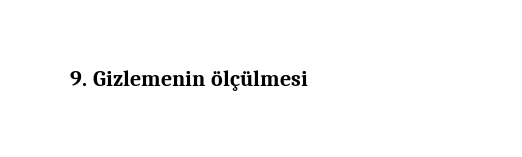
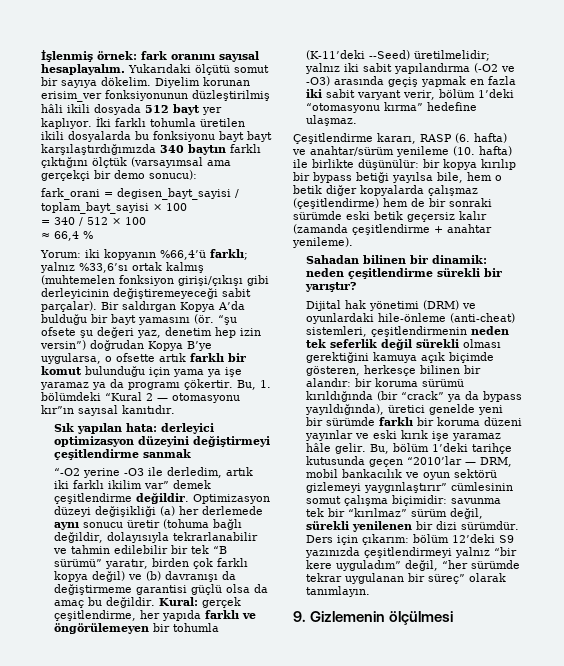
+ İşlenmiş örnek: fark oranını sayısal hesaplayalım. Yukarıdaki ölçütü somut bir sayıya dökelim. Diyelim korunan erisim_ver fonksiyonunun düzleştirilmiş hâli ikili dosyada 512 bayt yer kaplıyor. İki farklı tohumla üretilen ikili dosyalarda bu fonksiyonu bayt bayt karşılaştırdığımızda 340 baytın farklı çıktığını ölçtük (varsayımsal ama gerçekçi bir demo sonucu):
+ fark_orani = degisen_bayt_sayisi / toplam_bayt_sayisi × 100
+ = 340 / 512 × 100
+ ≈ 66,4 %
+ Yorum: iki kopyanın %66,4’ü farklı; yalnız %33,6’sı ortak kalmış (muhtemelen fonksiyon girişi/çıkışı gibi derleyicinin değiştiremeyeceği sabit parçalar). Bir saldırgan Kopya A’da bulduğu bir bayt yamasını (ör. “şu ofsete şu değeri yaz, denetim hep izin versin”) doğrudan Kopya B’ye uygularsa, o ofsette artık farklı bir komut bulunduğu için yama ya işe yaramaz ya da programı çökertir. Bu, 1. bölümdeki “Kural 2 — otomasyonu kır”ın sayısal kanıtıdır.
+ Sık yapılan hata: derleyici optimizasyon düzeyini değiştirmeyi çeşitlendirme sanmak
+ “-O2 yerine -O3 ile derledim, artık iki farklı ikilim var” demek çeşitlendirme değildir. Optimizasyon düzeyi değişikliği (a) her derlemede aynı sonucu üretir (tohuma bağlı değildir, dolayısıyla tekrarlanabilir ve tahmin edilebilir bir tek “B sürümü” yaratır, birden çok farklı kopya değil) ve (b) davranışı da değiştirmeme garantisi güçlü olsa da amaç bu değildir. Kural: gerçek çeşitlendirme, her yapıda farklı ve öngörülemeyen bir tohumla (K-11’deki --Seed) üretilmelidir; yalnız iki sabit yapılandırma (-O2 ve -O3) arasında geçiş yapmak en fazla iki sabit varyant verir, bölüm 1’deki “otomasyonu kırma” hedefine ulaşmaz.
+ Çeşitlendirme kararı, RASP (6. hafta) ve anahtar/sürüm yenileme (10. hafta) ile birlikte düşünülür: bir kopya kırılıp bir bypass betiği yayılsa bile, hem o betik diğer kopyalarda çalışmaz (çeşitlendirme) hem de bir sonraki sürümde eski betik geçersiz kalır (zamanda çeşitlendirme + anahtar yenileme).
+ Sahadan bilinen bir dinamik: neden çeşitlendirme sürekli bir yarıştır?
+ Dijital hak yönetimi (DRM) ve oyunlardaki hile-önleme (anti-cheat) sistemleri, çeşitlendirmenin neden tek seferlik değil sürekli olması gerektiğini kamuya açık biçimde gösteren, herkesçe bilinen bir alandır: bir koruma sürümü kırıldığında (bir “crack” ya da bypass yayıldığında), üretici genelde yeni bir sürümde farklı bir koruma düzeni yayınlar ve eski kırık işe yaramaz hâle gelir. Bu, bölüm 1’deki tarihçe kutusunda geçen “2010’lar — DRM, mobil bankacılık ve oyun sektörü gizlemeyi yaygınlaştırır” cümlesinin somut çalışma biçimidir: savunma tek bir “kırılmaz” sürüm değil, sürekli yenilenen bir dizi sürümdür. Ders için çıkarım: bölüm 12’deki S9 yazınızda çeşitlendirmeyi yalnız “bir kere uyguladım” değil, “her sürümde tekrar uygulanan bir süreç” olarak tanımlayın.

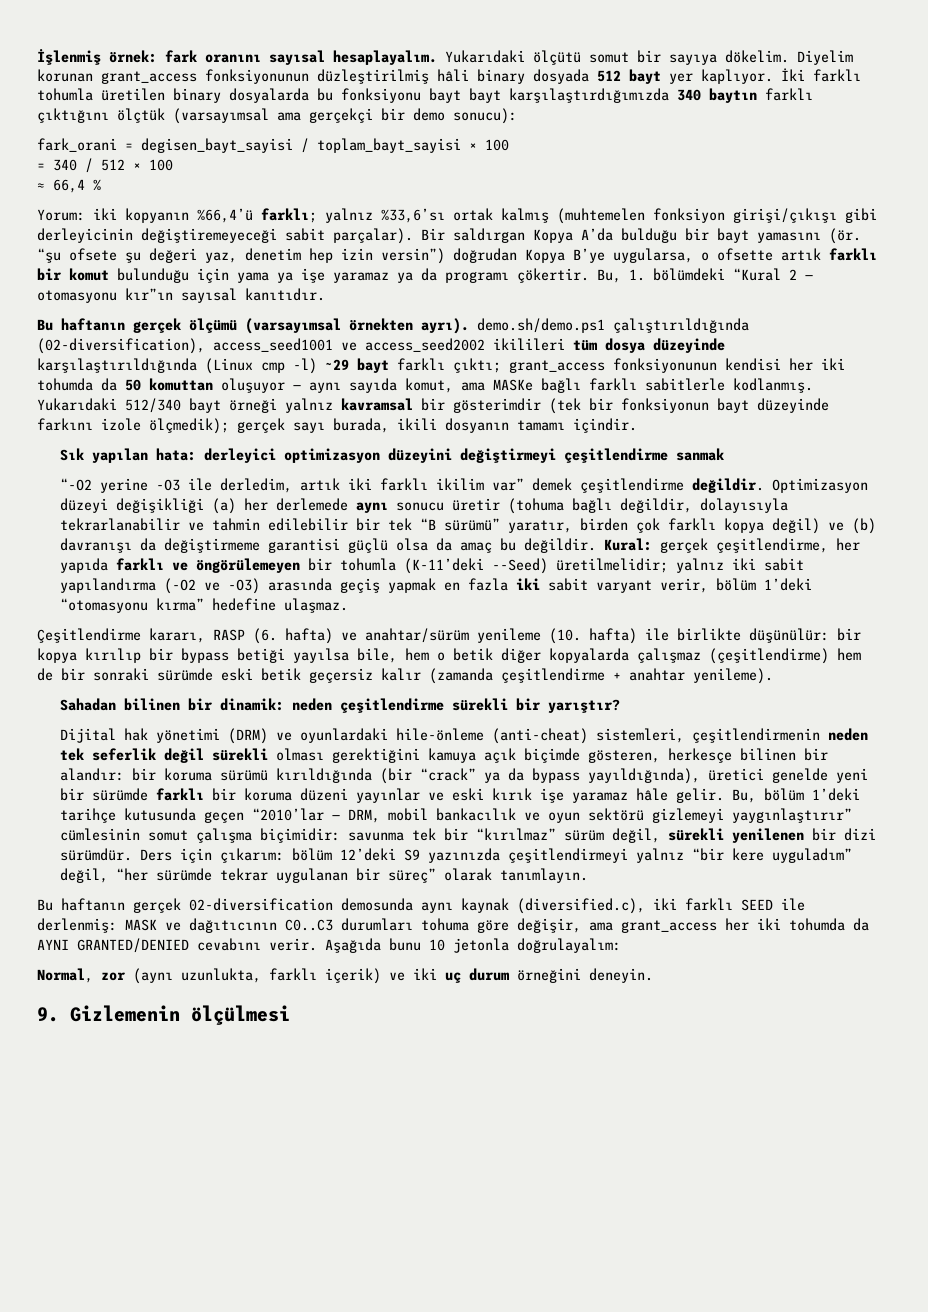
- Diyelim korunan erisim_ver fonksiyonunun düzleştirilmiş hâli ikili dosyada 512 bayt yer kaplıyor.
+ Diyelim korunan grant_access fonksiyonunun düzleştirilmiş hâli binary dosyada 512 bayt yer kaplıyor.
- İki farklı tohumla üretilen ikili dosyalarda bu fonksiyonu bayt bayt karşılaştırdığımızda 340 baytın farklı çıktığını ölçtük (varsayımsal ama gerçekçi bir demo sonucu):
+ İki farklı tohumla üretilen binary dosyalarda bu fonksiyonu bayt bayt karşılaştırdığımızda 340 baytın farklı çıktığını ölçtük (varsayımsal ama gerçekçi bir demo sonucu):
+ Bu haftanın gerçek ölçümü (varsayımsal örnekten ayrı). demo.sh/demo.ps1 çalıştırıldığında (02-diversification), access_seed1001 ve access_seed2002 ikilileri tüm dosya düzeyinde karşılaştırıldığında (Linux cmp -l) ~29 bayt farklı çıktı; grant_access fonksiyonunun kendisi her iki tohumda da 50 komuttan oluşuyor — aynı sayıda komut, ama MASKe bağlı farklı sabitlerle kodlanmış. Yukarıdaki 512/340 bayt örneği yalnız kavramsal bir gösterimdir (tek bir fonksiyonun bayt düzeyinde farkını izole ölçmedik); gerçek sayı burada, ikili dosyanın tamamı içindir.
+ Bu haftanın gerçek 02-diversification demosunda aynı kaynak (diversified.c), iki farklı SEED ile derlenmiş: MASK ve dağıtıcının C0..C3 durumları tohuma göre değişir, ama grant_access her iki tohumda da AYNI GRANTED/DENIED cevabını verir. Aşağıda bunu 10 jetonla doğrulayalım:
+ Normal, zor (aynı uzunlukta, farklı içerik) ve iki uç durum örneğini deneyin.

